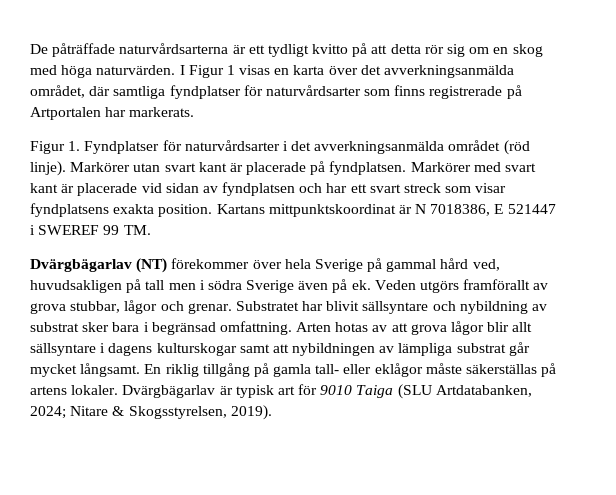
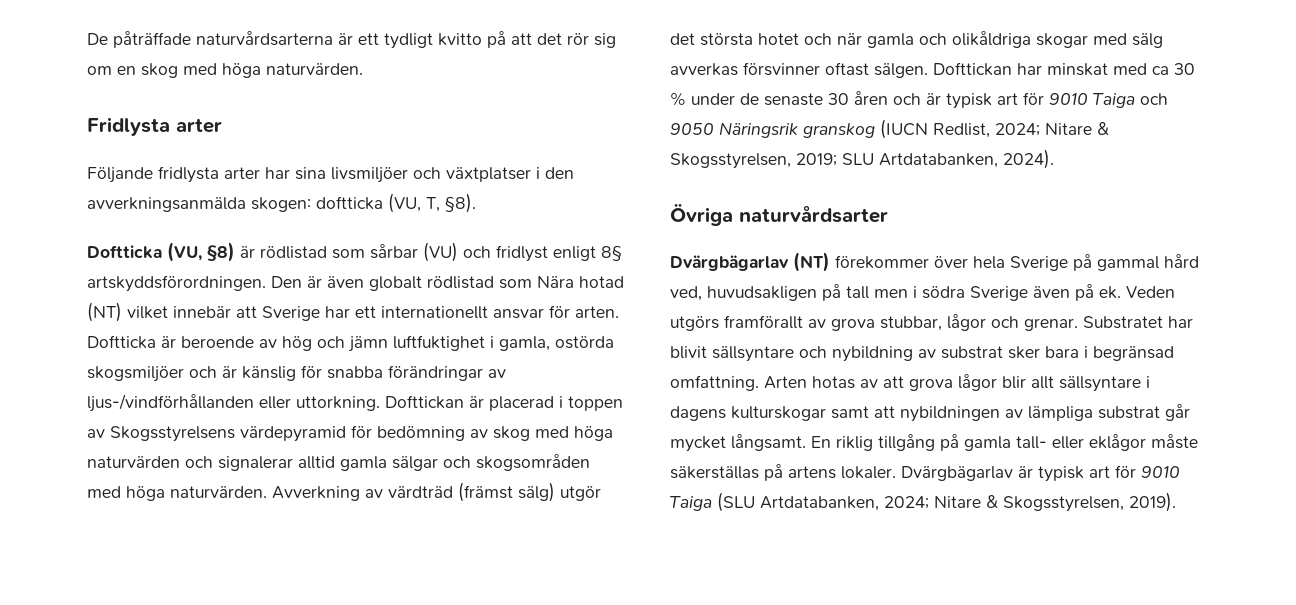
- De påträffade naturvårdsarterna är ett tydligt kvitto på att detta rör sig om en skog med höga naturvärden. I Figur 1 visas en karta över det avverkningsanmälda området, där samtliga fyndplatser för naturvårdsarter som finns registrerade på Artportalen har markerats.
- Figur 1. Fyndplatser för naturvårdsarter i det avverkningsanmälda området (röd linje). Markörer utan svart kant är placerade på fyndplatsen. Markörer med svart kant är placerade vid sidan av fyndplatsen och har ett svart streck som visar fyndplatsens exakta position. Kartans mittpunktskoordinat är N 7018386, E 521447 i SWEREF 99 TM.
+ De påträffade naturvårdsarterna är ett tydligt kvitto på att det rör sig om en skog med höga naturvärden.
+ Fridlysta arter
+ Följande fridlysta arter har sina livsmiljöer och växtplatser i den avverkningsanmälda skogen: doftticka (VU, T, §8).
+ Doftticka (VU, §8) är rödlistad som sårbar (VU) och fridlyst enligt 8§ artskyddsförordningen. Den är även globalt rödlistad som Nära hotad (NT) vilket innebär att Sverige har ett internationellt ansvar för arten. Doftticka är beroende av hög och jämn luftfuktighet i gamla, ostörda skogsmiljöer och är känslig för snabba förändringar av ljus-/vindförhållanden eller uttorkning. Dofttickan är placerad i toppen av Skogsstyrelsens värdepyramid för bedömning av skog med höga naturvärden och signalerar alltid gamla sälgar och skogsområden med höga naturvärden. Avverkning av värdträd (främst sälg) utgör det största hotet och när gamla och olikåldriga skogar med sälg avverkas försvinner oftast sälgen. Dofttickan har minskat med ca 30 % under de senaste 30 åren och är typisk art för 9010 Taiga och 9050 Näringsrik granskog (IUCN Redlist, 2024; Nitare & Skogsstyrelsen, 2019; SLU Artdatabanken, 2024).
+ Övriga naturvårdsarter

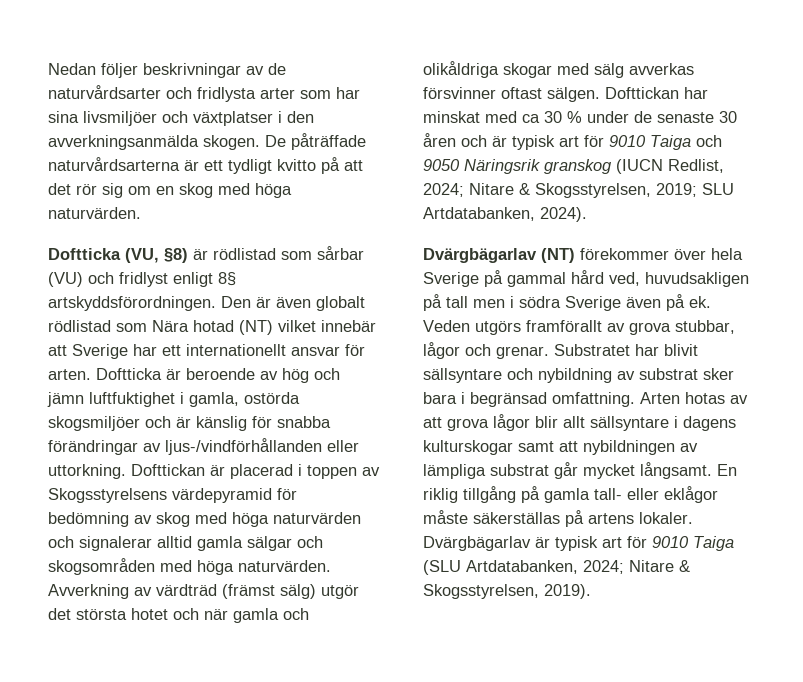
+ Nedan följer beskrivningar av de naturvårdsarter och fridlysta arter som har sina livsmiljöer och växtplatser i den avverkningsanmälda skogen.
- Fridlysta arter
- Följande fridlysta arter har sina livsmiljöer och växtplatser i den avverkningsanmälda skogen: doftticka (VU, T, §8).
- Övriga naturvårdsarter

